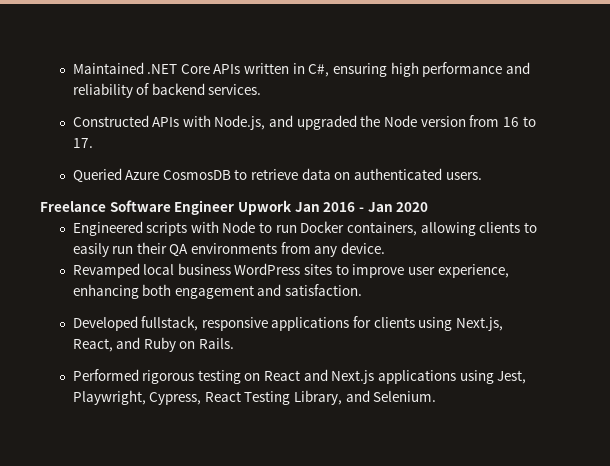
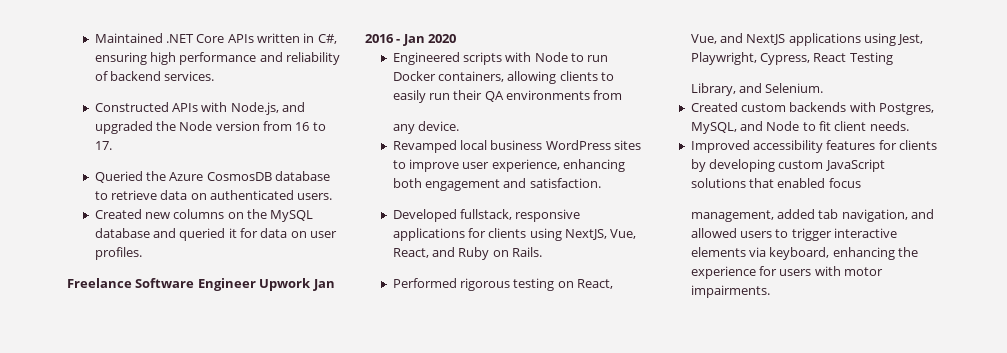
- Queried Azure CosmosDB to retrieve data on authenticated users.
+ Queried the Azure CosmosDB database to retrieve data on authenticated users.
+ Created new columns on the MySQL database and queried it for data on user profiles.
- Engineered scripts with Node to run Docker containers, allowing clients to easily run their QA environments from any device.
+ Engineered scripts with Node to run Docker containers, allowing clients to easily run their QA environments from
+ any device.
- Developed fullstack, responsive applications for clients using Next.js, React, and Ruby on Rails.
+ Developed fullstack, responsive applications for clients using NextJS, Vue, React, and Ruby on Rails.
- Performed rigorous testing on React and Next.js applications using Jest, Playwright, Cypress, React Testing Library, and Selenium.
+ Performed rigorous testing on React, Vue, and NextJS applications using Jest, Playwright, Cypress, React Testing
+ Library, and Selenium.
+ Created custom backends with Postgres, MySQL, and Node to fit client needs.
+ Improved accessibility features for clients by developing custom JavaScript solutions that enabled focus
+ management, added tab navigation, and allowed users to trigger interactive elements via keyboard, enhancing the experience for users with motor impairments.

